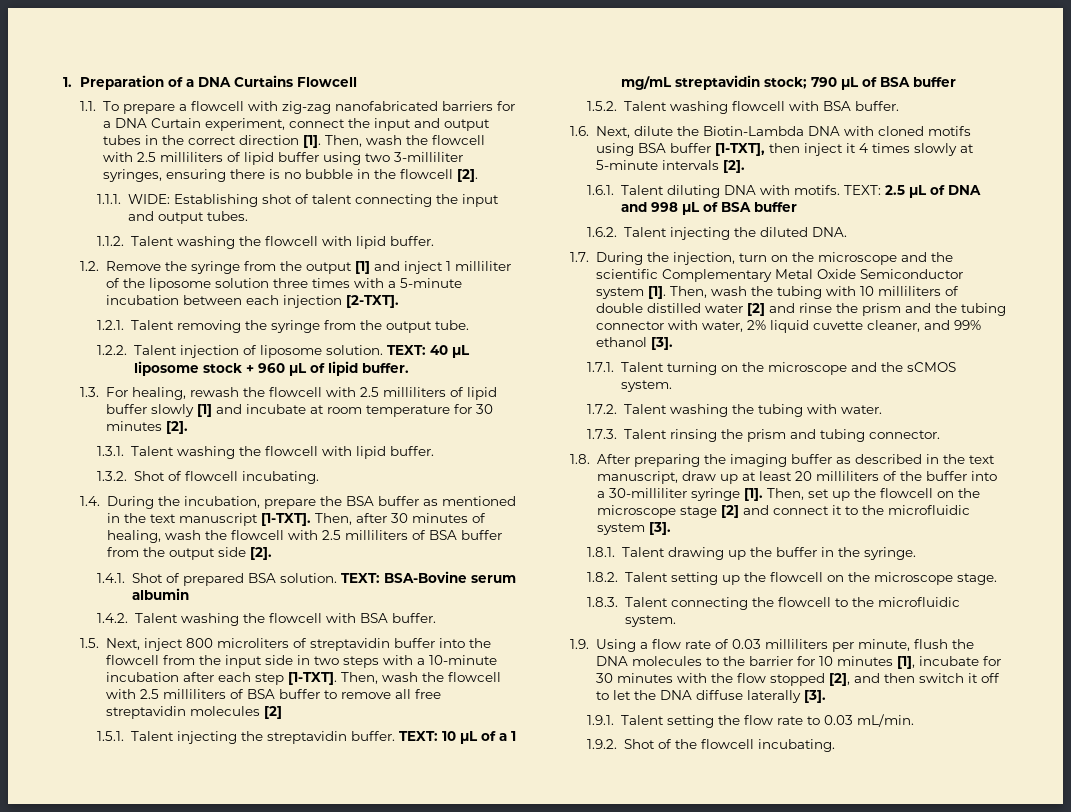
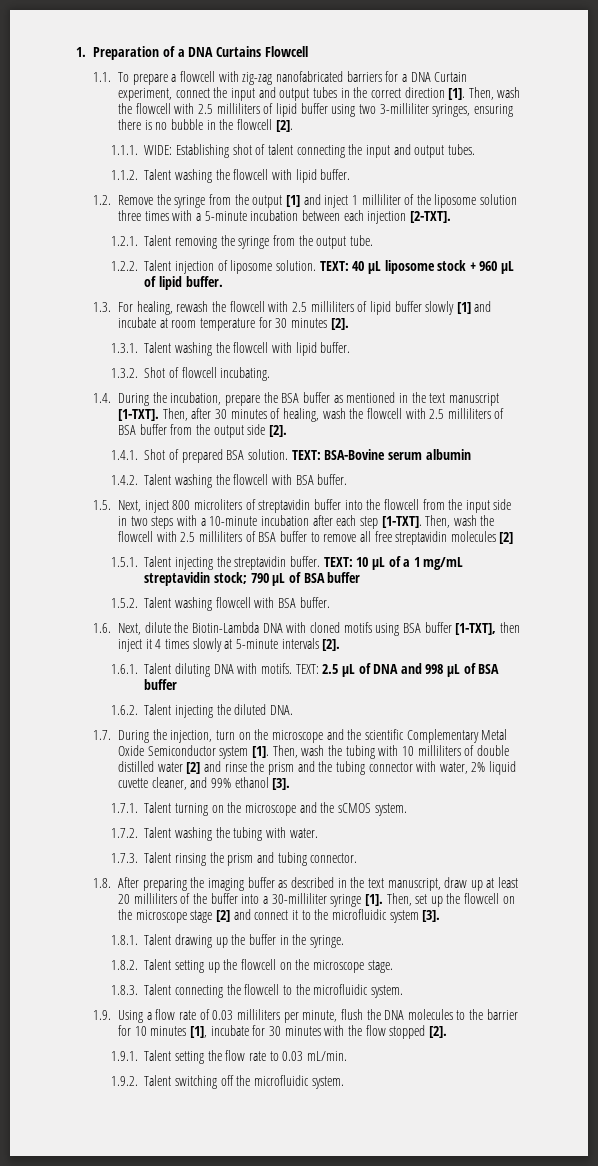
- 1.9. Using a flow rate of 0.03 milliliters per minute, flush the DNA molecules to the barrier for 10 minutes [1], incubate for 30 minutes with the flow stopped [2], and then switch it off to let the DNA diffuse laterally [3].
+ 1.9. Using a flow rate of 0.03 milliliters per minute, flush the DNA molecules to the barrier for 10 minutes [1], incubate for 30 minutes with the flow stopped [2].
- 1.9.2. Shot of the flowcell incubating.
+ 1.9.2. Talent switching off the microfluidic system.

